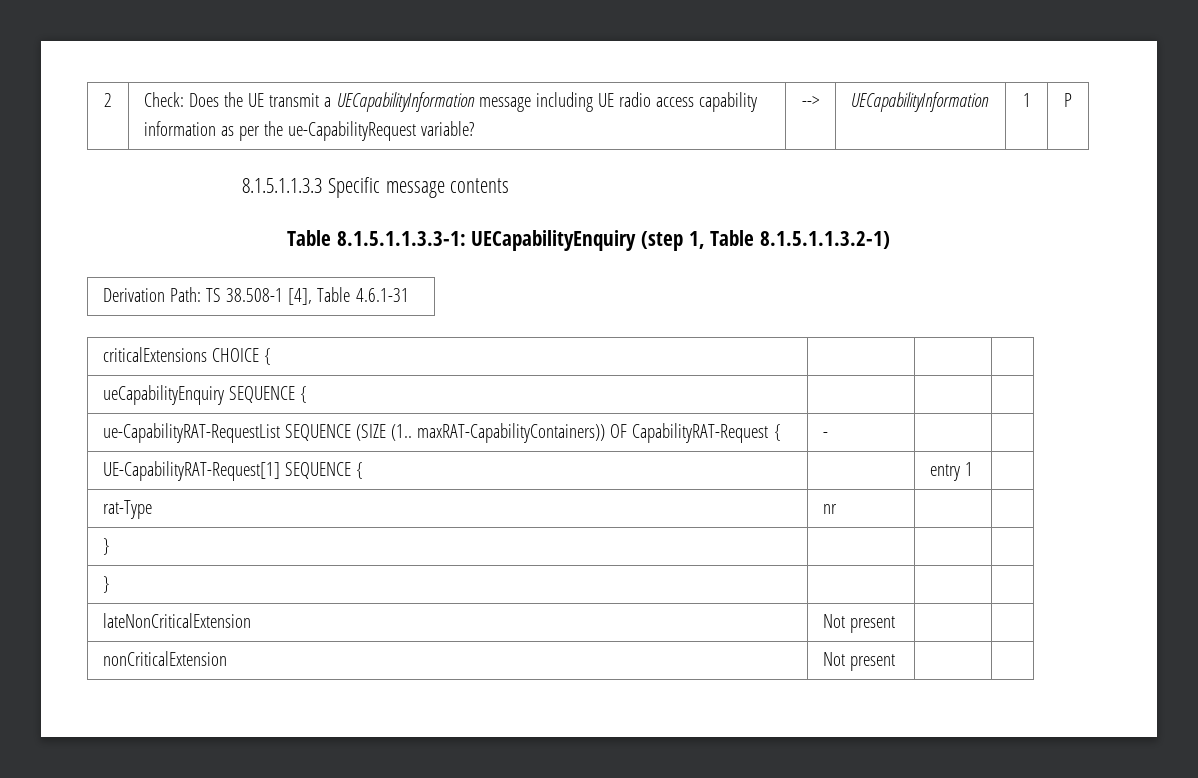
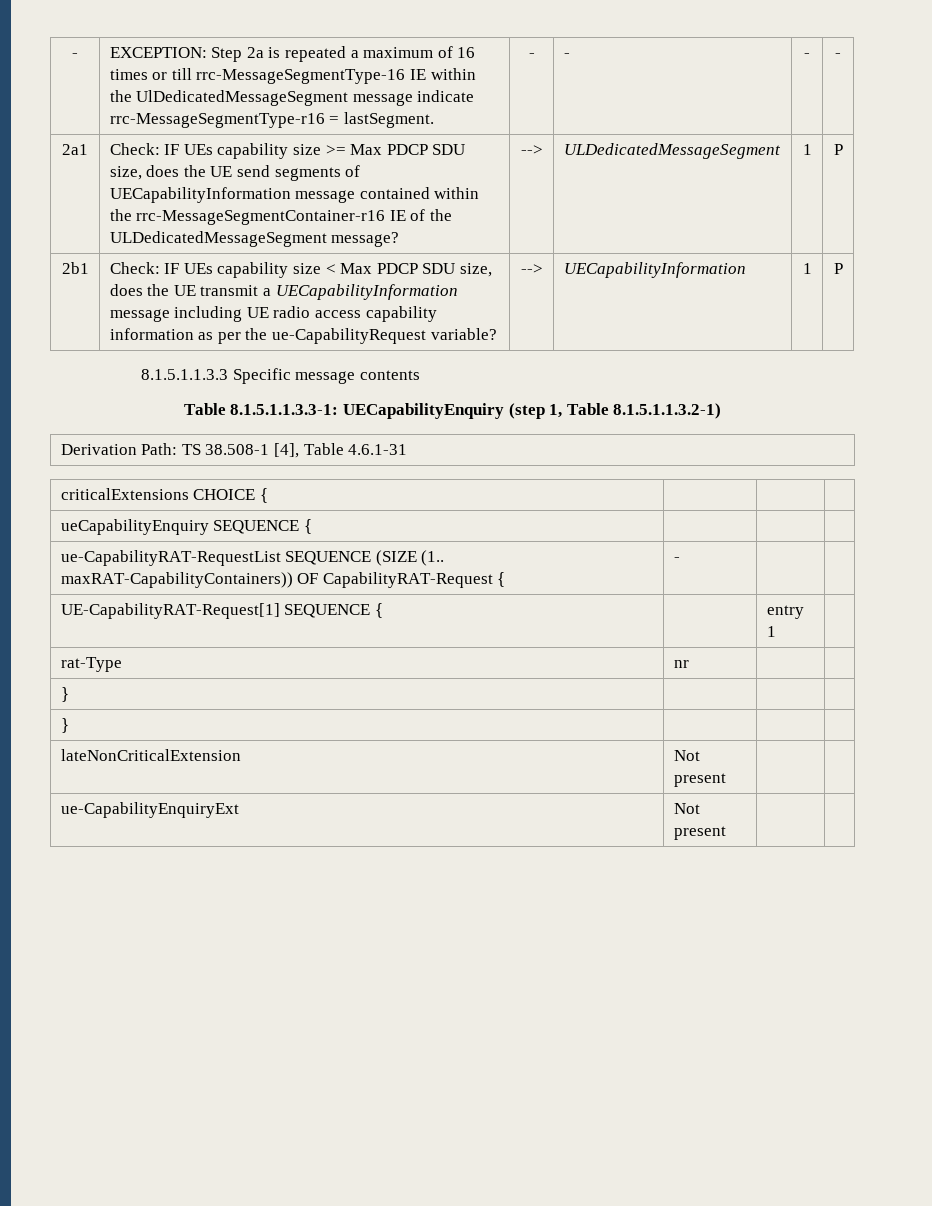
- 2 | Check: Does the UE transmit a UECapabilityInformation message including UE radio access capability information as per the ue-CapabilityRequest variable? | --> | UECapabilityInformation | 1 | P
+ - | EXCEPTION: Step 2a is repeated a maximum of 16 times or till rrc-MessageSegmentType-16 IE within the UlDedicatedMessageSegment message indicate rrc-MessageSegmentType-r16 = lastSegment. | - | - | - | -
+ 2a1 | Check: IF UEs capability size >= Max PDCP SDU size, does the UE send segments of UECapabilityInformation message contained within the rrc-MessageSegmentContainer-r16 IE of the ULDedicatedMessageSegment message? | --> | ULDedicatedMessageSegment | 1 | P
+ 2b1 | Check: IF UEs capability size < Max PDCP SDU size, does the UE transmit a UECapabilityInformation message including UE radio access capability information as per the ue-CapabilityRequest variable? | --> | UECapabilityInformation | 1 | P
- nonCriticalExtension | Not present | |
+ ue-CapabilityEnquiryExt | Not present | |

